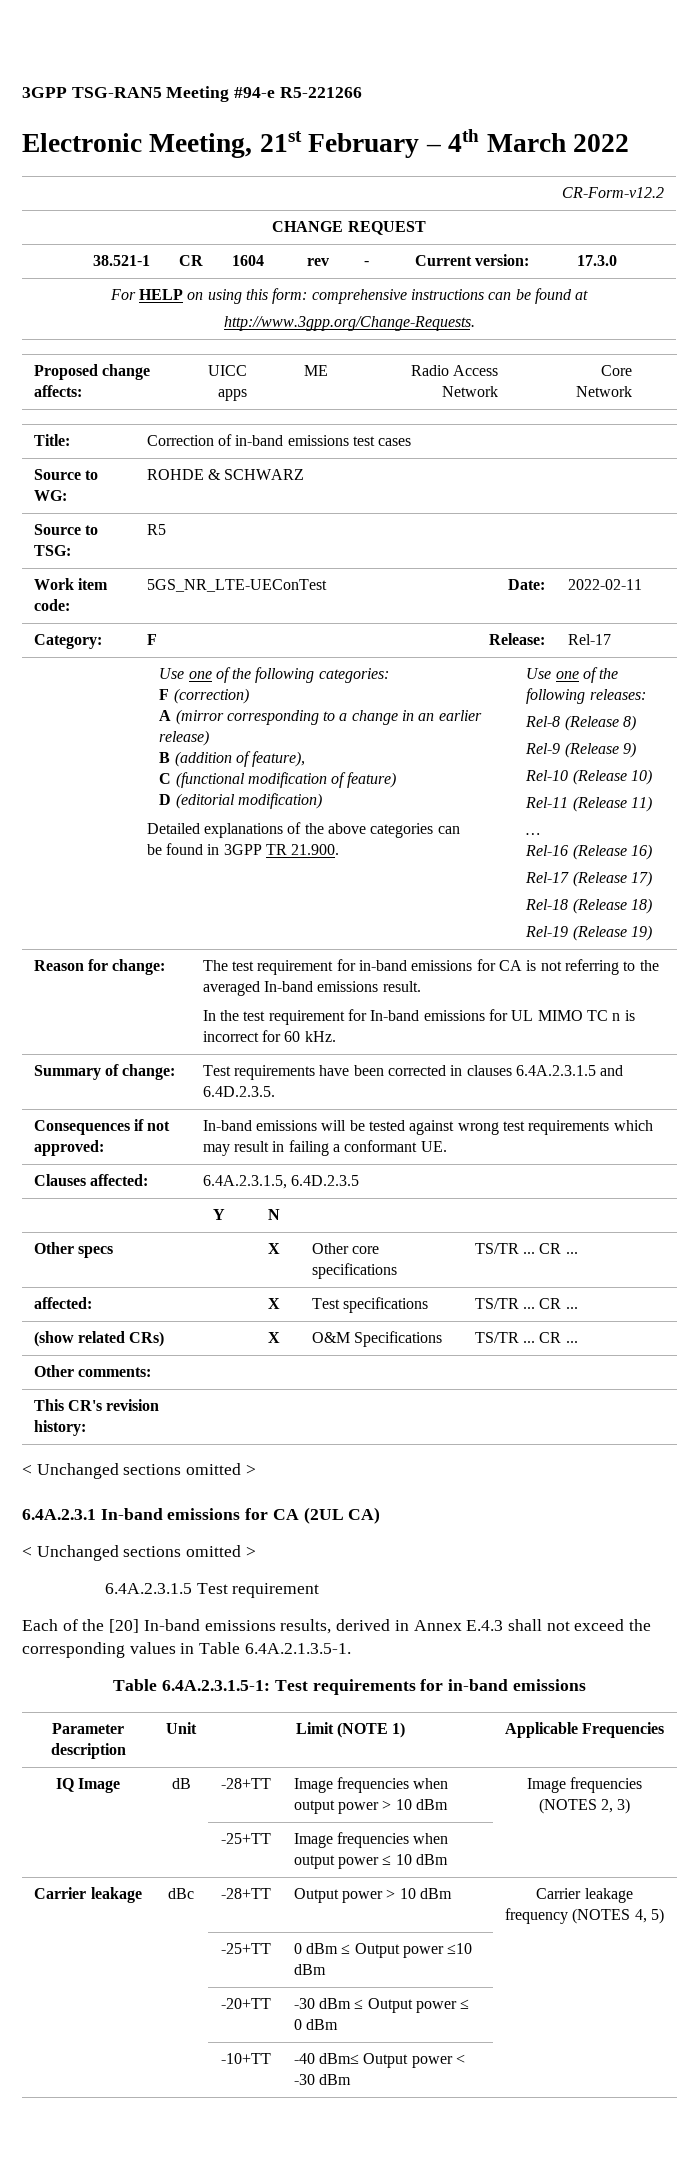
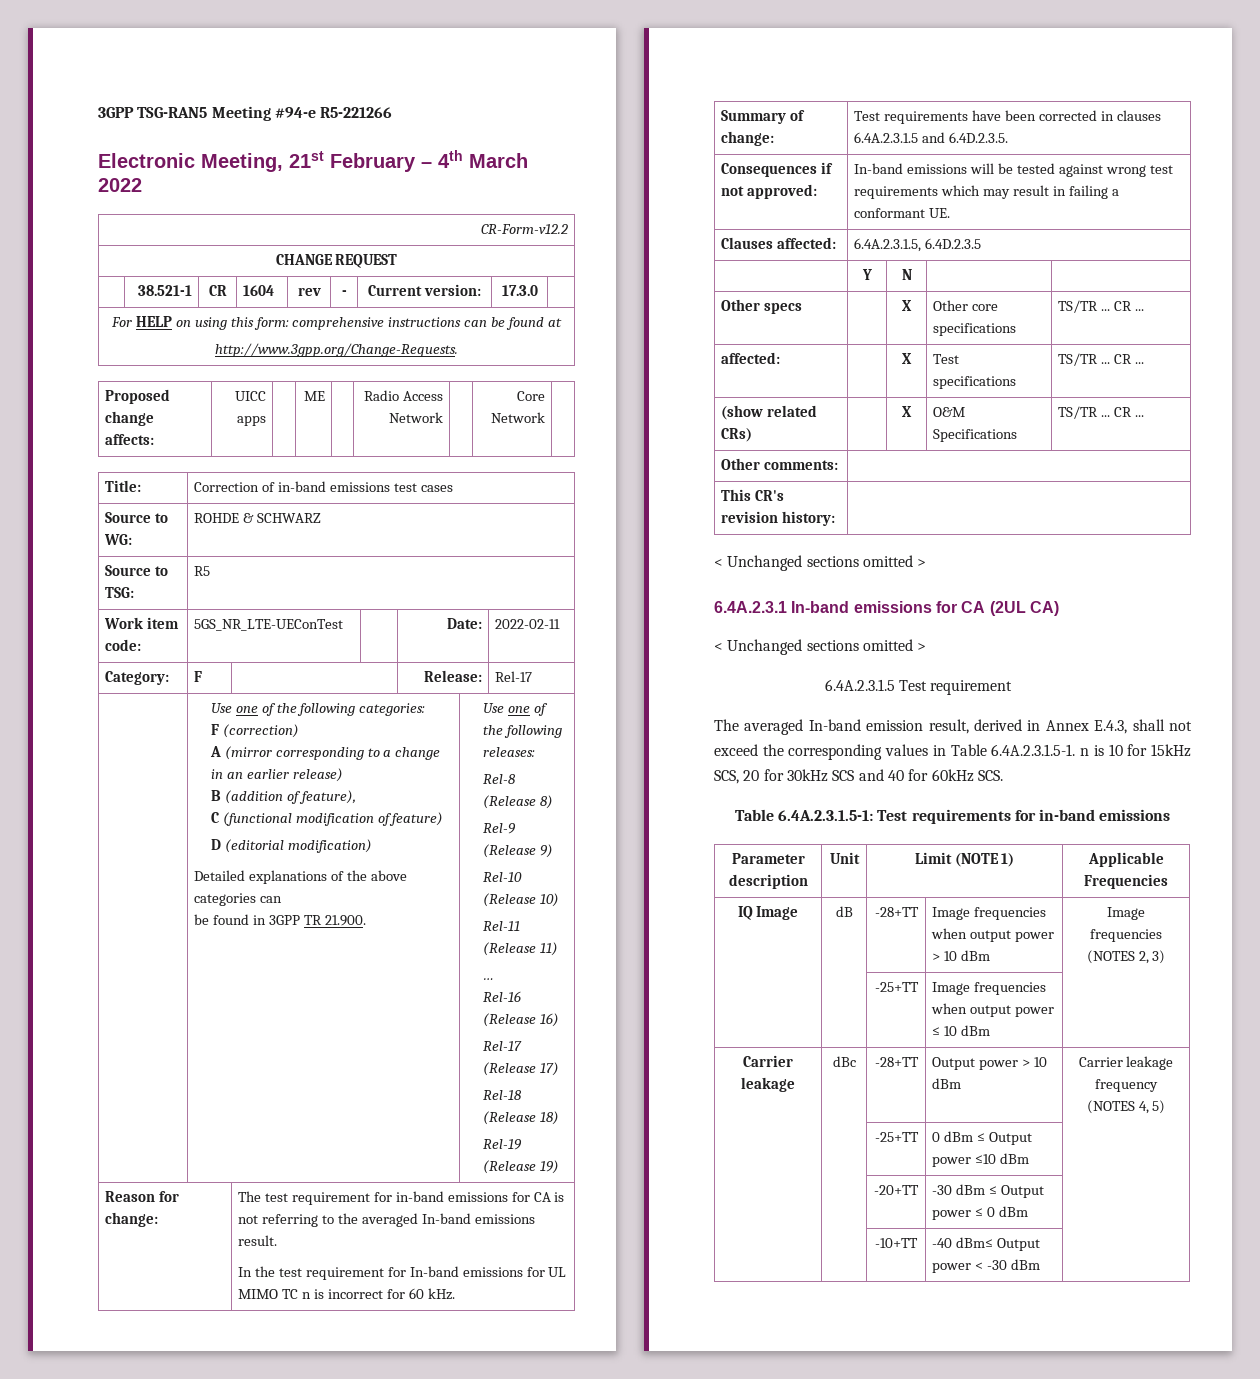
- Each of the [20] In-band emissions results, derived in Annex E.4.3 shall not exceed the corresponding values in Table 6.4A.2.1.3.5-1.
+ The averaged In-band emission result, derived in Annex E.4.3, shall not exceed the corresponding values in Table 6.4A.2.3.1.5-1. n is 10 for 15kHz SCS, 20 for 30kHz SCS and 40 for 60kHz SCS.

